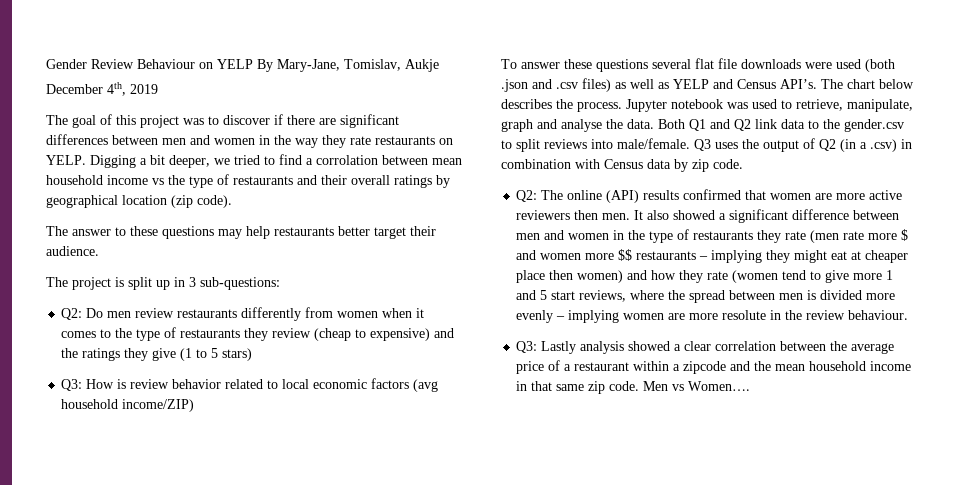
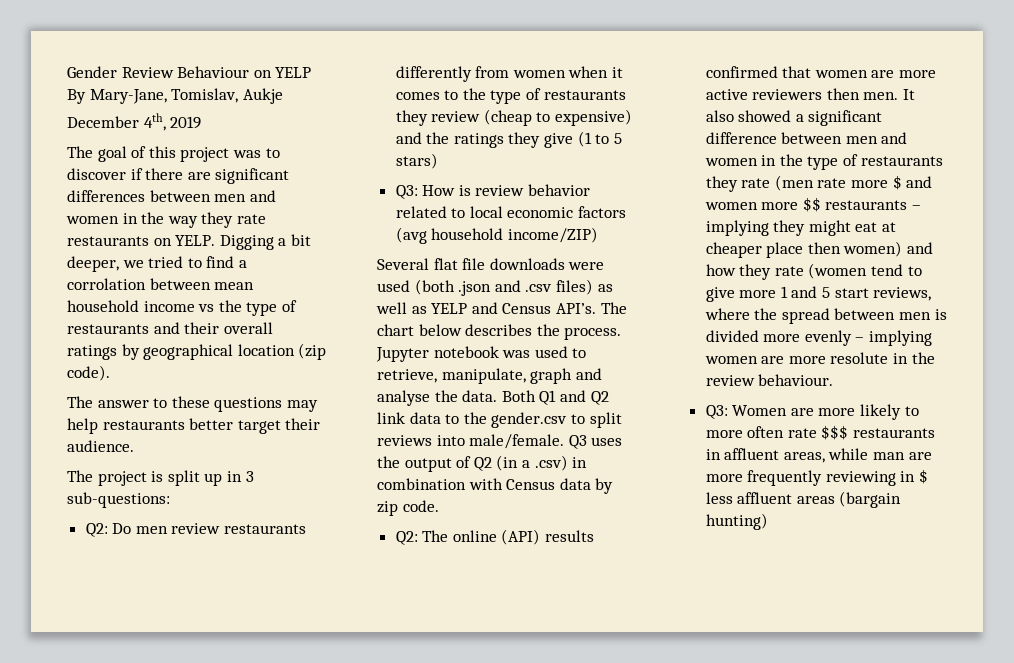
- To answer these questions several flat file downloads were used (both .json and .csv files) as well as YELP and Census API’s.
+ Several flat file downloads were used (both .json and .csv files) as well as YELP and Census API’s.
- Q3: Lastly analysis showed a clear correlation between the average price of a restaurant within a zipcode and the mean household income in that same zip code. Men vs Women….
+ Q3: Women are more likely to more often rate $$$ restaurants in affluent areas, while man are more frequently reviewing in $ less affluent areas (bargain hunting)

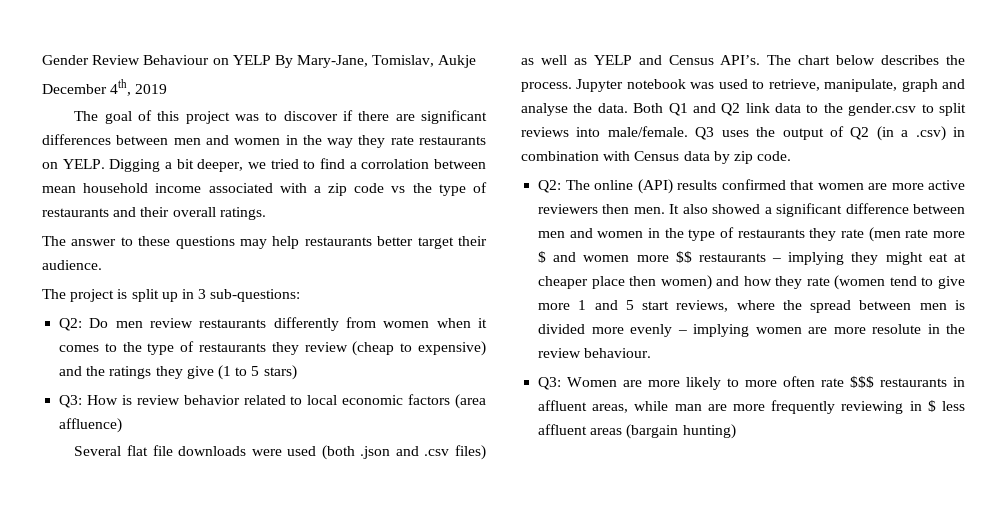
- Digging a bit deeper, we tried to find a corrolation between mean household income vs the type of restaurants and their overall ratings by geographical location (zip code).
+ Digging a bit deeper, we tried to find a corrolation between mean household income associated with a zip code vs the type of restaurants and their overall ratings.
- Q3: How is review behavior related to local economic factors (avg household income/ZIP)
+ Q3: How is review behavior related to local economic factors (area affluence)

